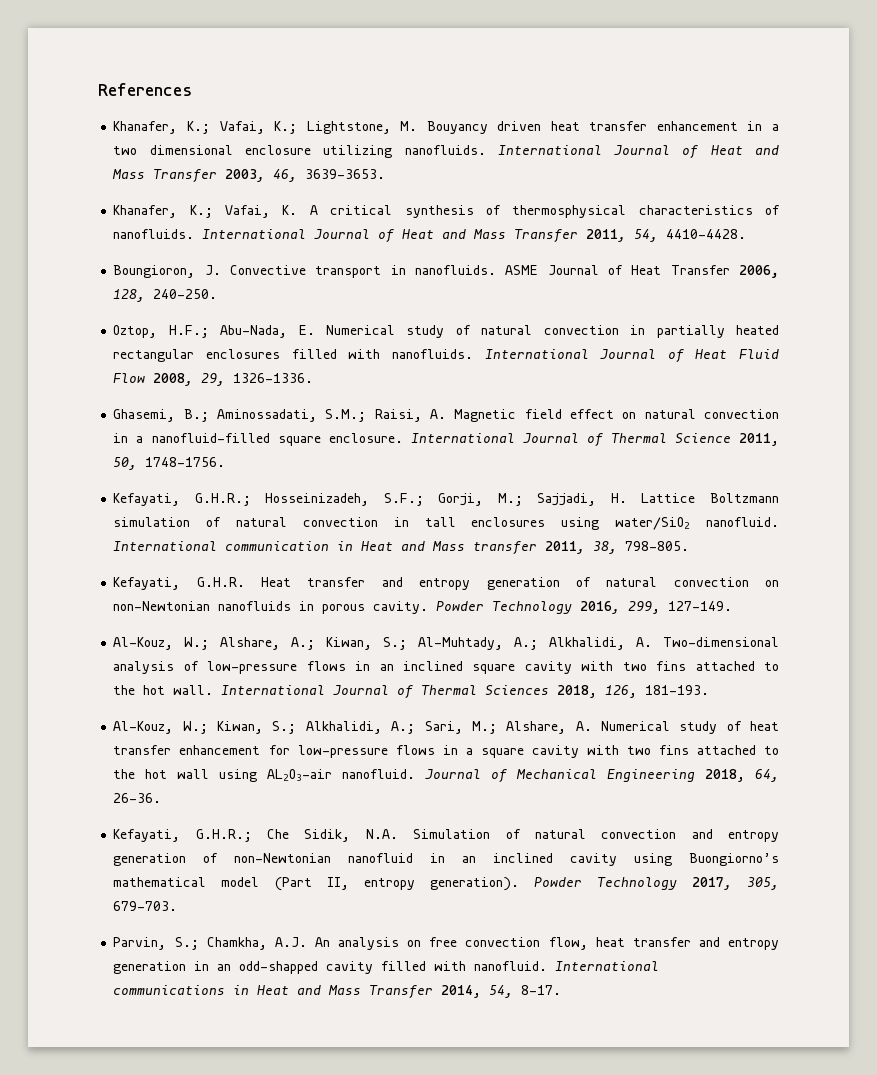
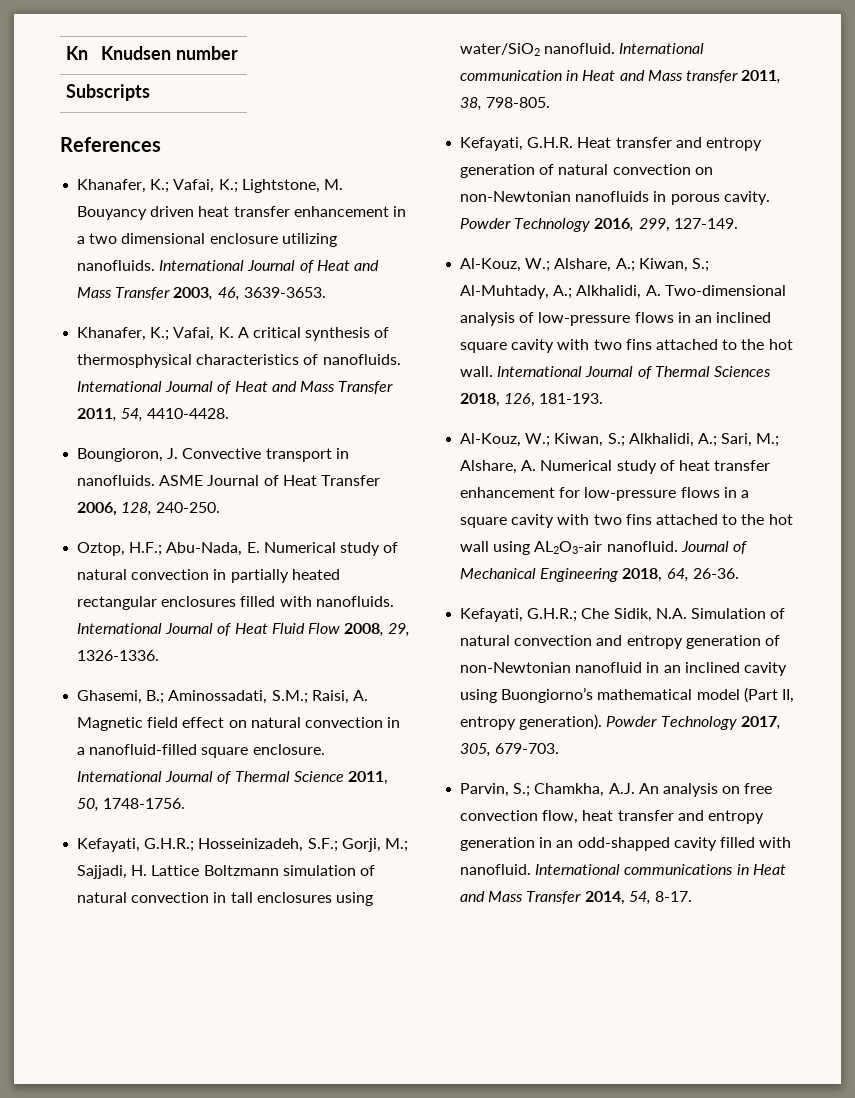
+ Kn | Knudsen number
+ Subscripts

